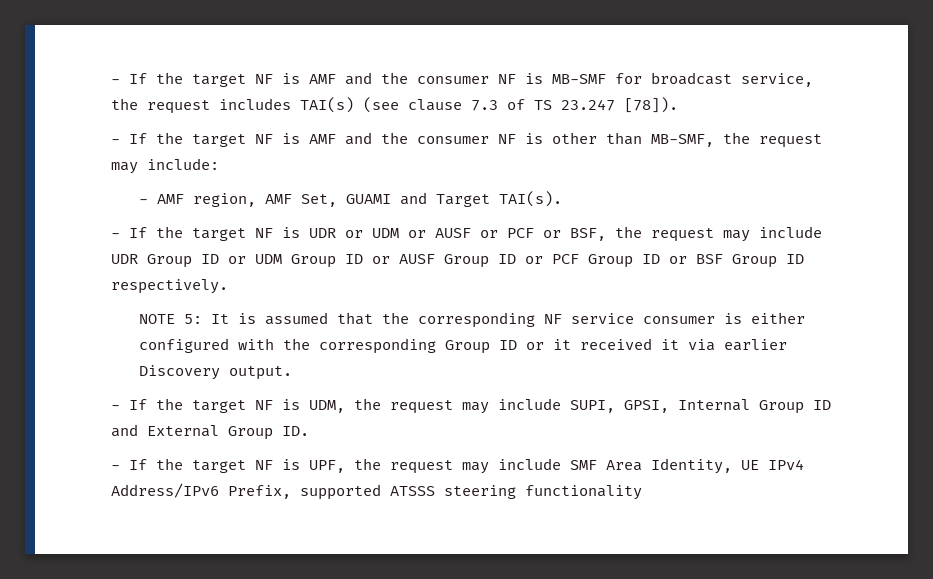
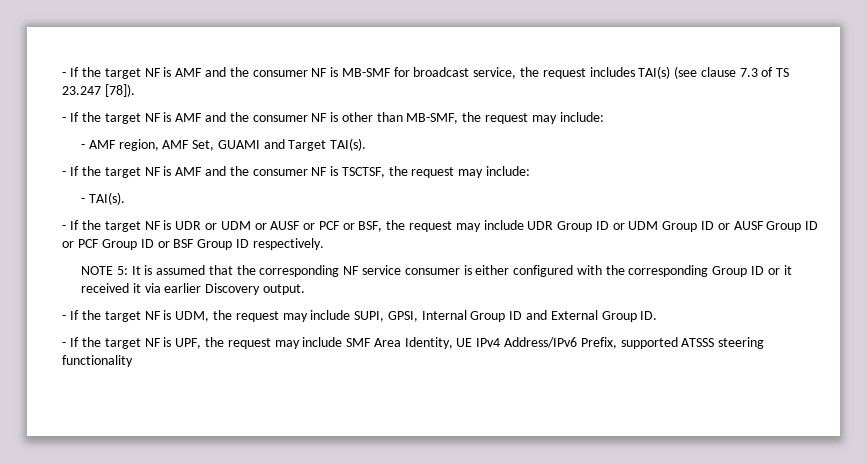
+ - If the target NF is AMF and the consumer NF is TSCTSF, the request may include:
+ - TAI(s).

